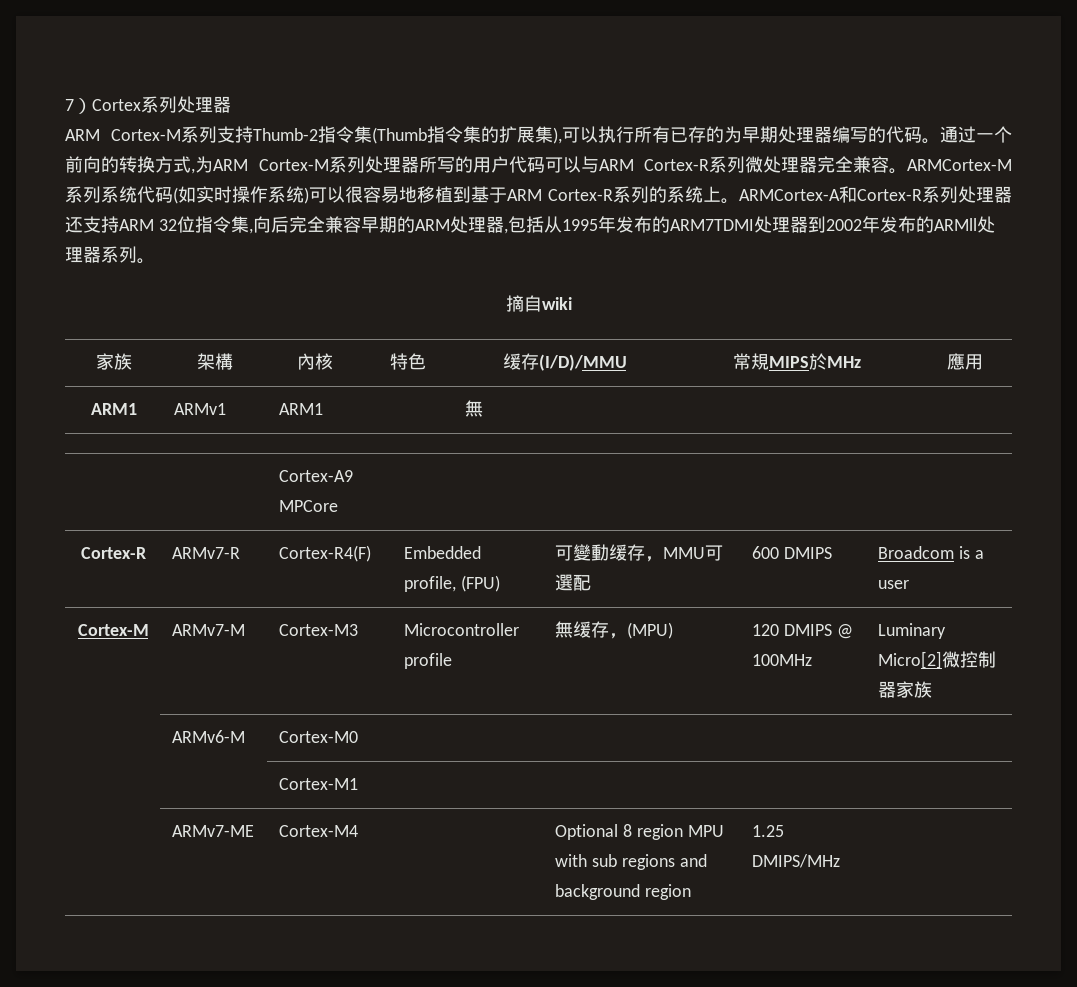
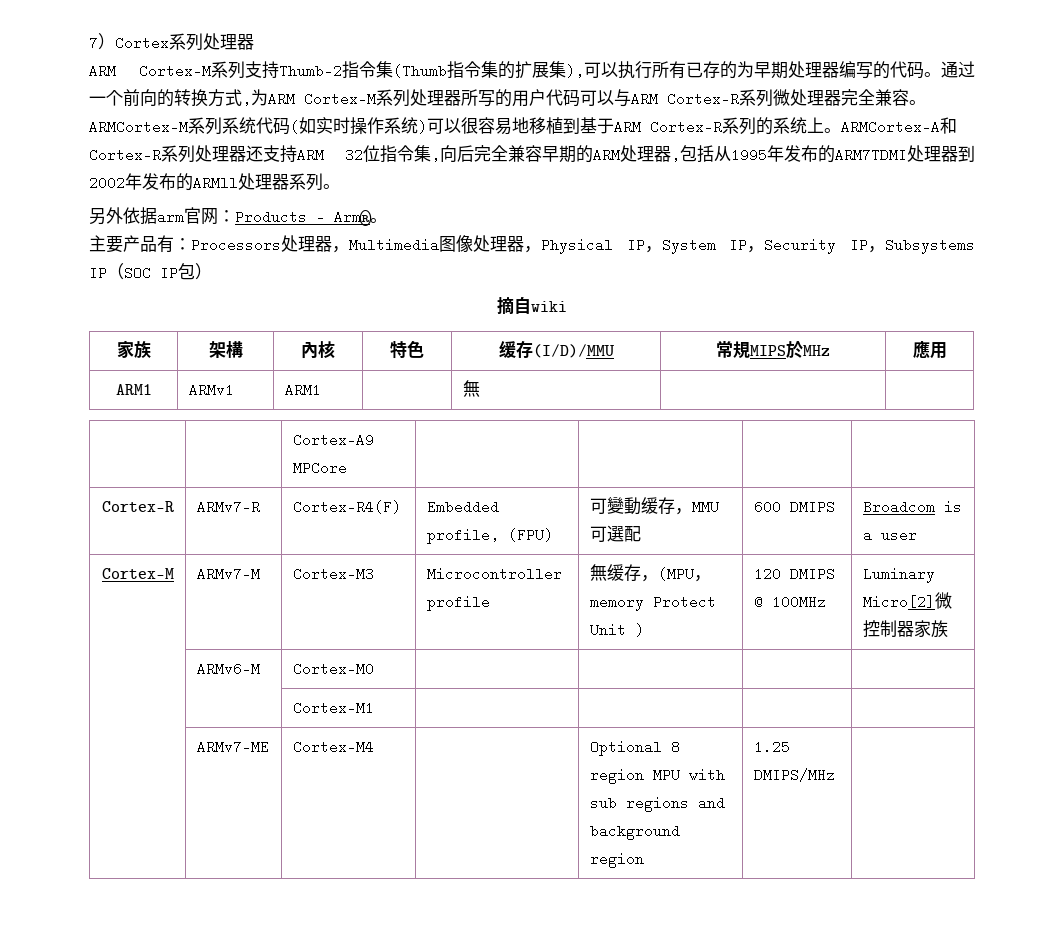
+ 另外依据arm官网：Products – Arm®。
+ 主要产品有：Processors处理器，Multimedia图像处理器，Physical IP，System IP，Security IP，Subsystems IP（SOC IP包）
- Cortex-M | ARMv7-M | Cortex-M3 | Microcontroller profile | 無缓存，(MPU) | 120 DMIPS @ 100MHz | Luminary Micro[2]微控制器家族
+ Cortex-M | ARMv7-M | Cortex-M3 | Microcontroller profile | 無缓存，(MPU，memory Protect Unit ) | 120 DMIPS @ 100MHz | Luminary Micro[2]微控制器家族

